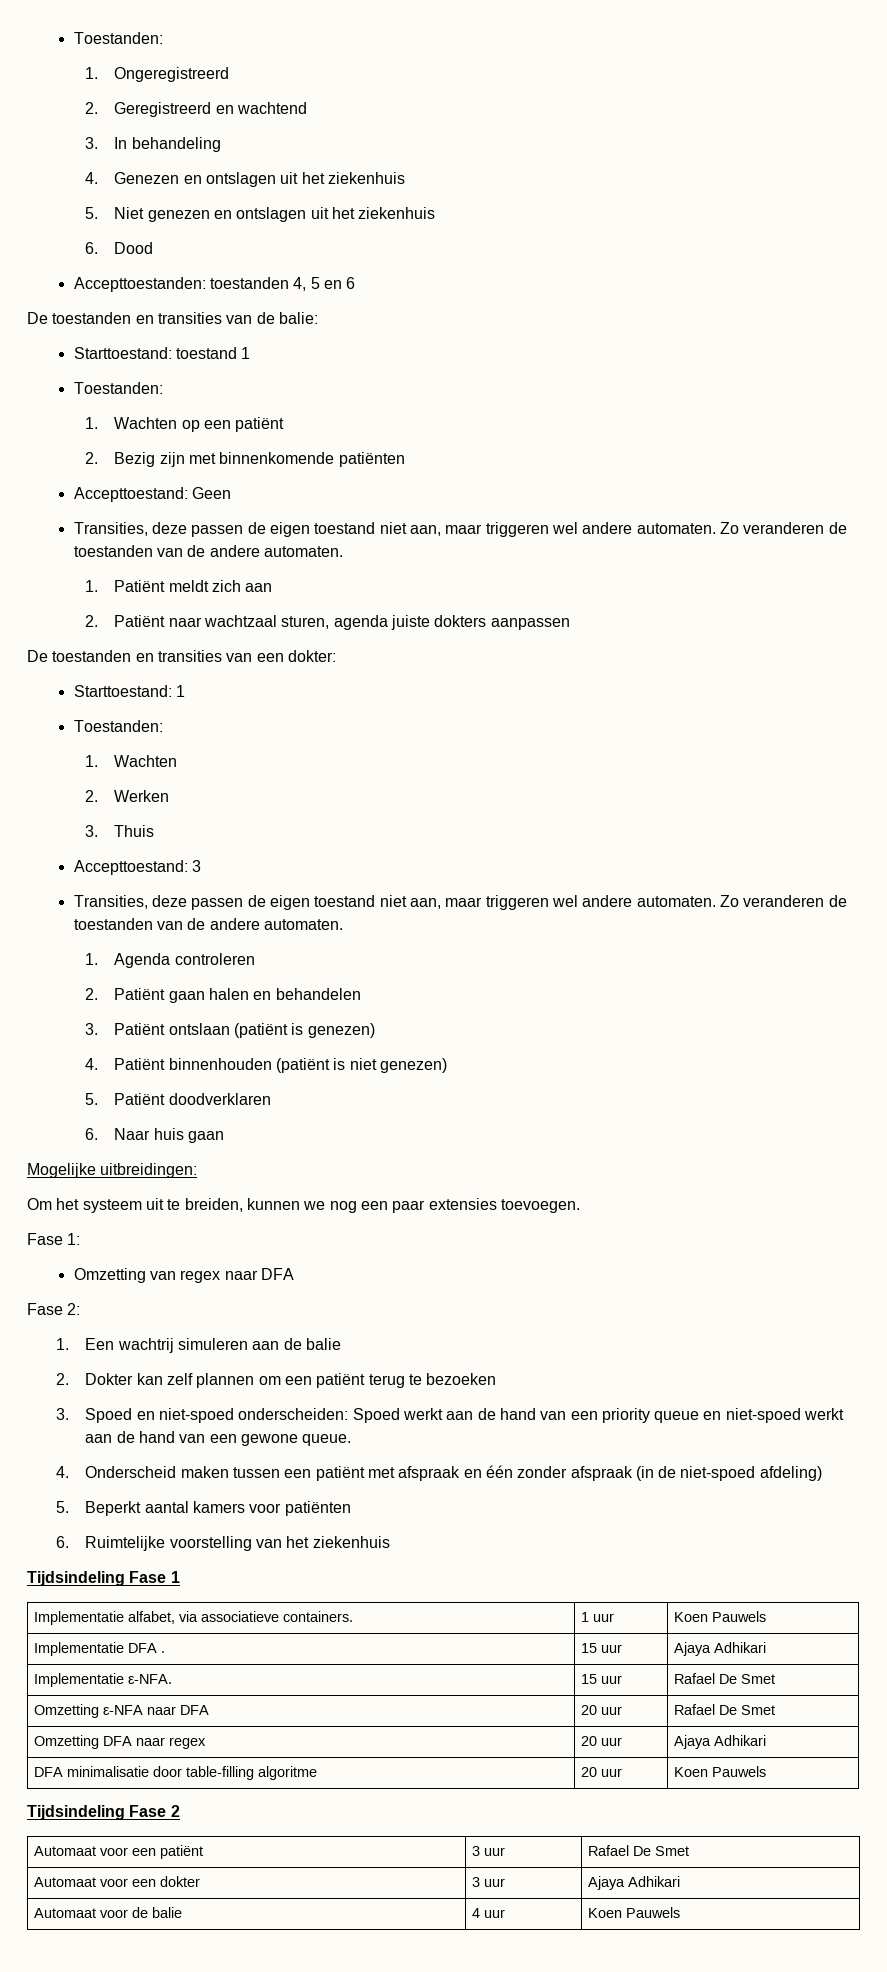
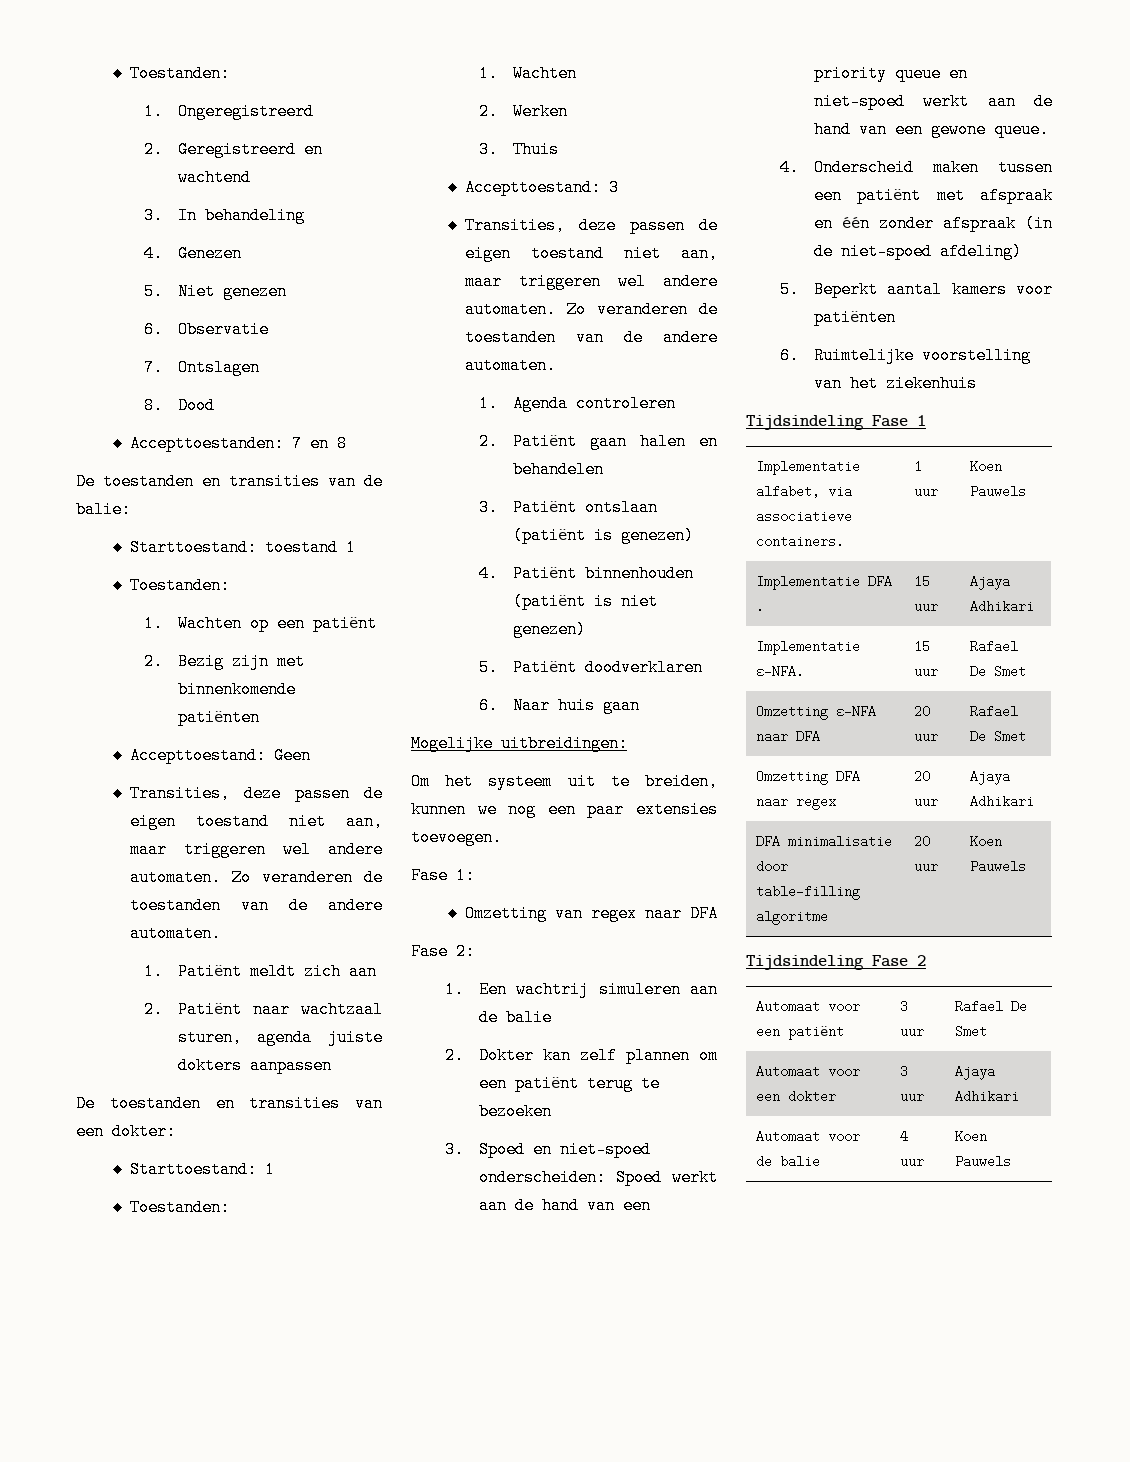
- 4. Genezen en ontslagen uit het ziekenhuis
- 5. Niet genezen en ontslagen uit het ziekenhuis
- 6. Dood
- Accepttoestanden: toestanden 4, 5 en 6
+ 4. Genezen
+ 5. Niet genezen
+ 6. Observatie
+ 7. Ontslagen
+ 8. Dood
+ Accepttoestanden: 7 en 8

